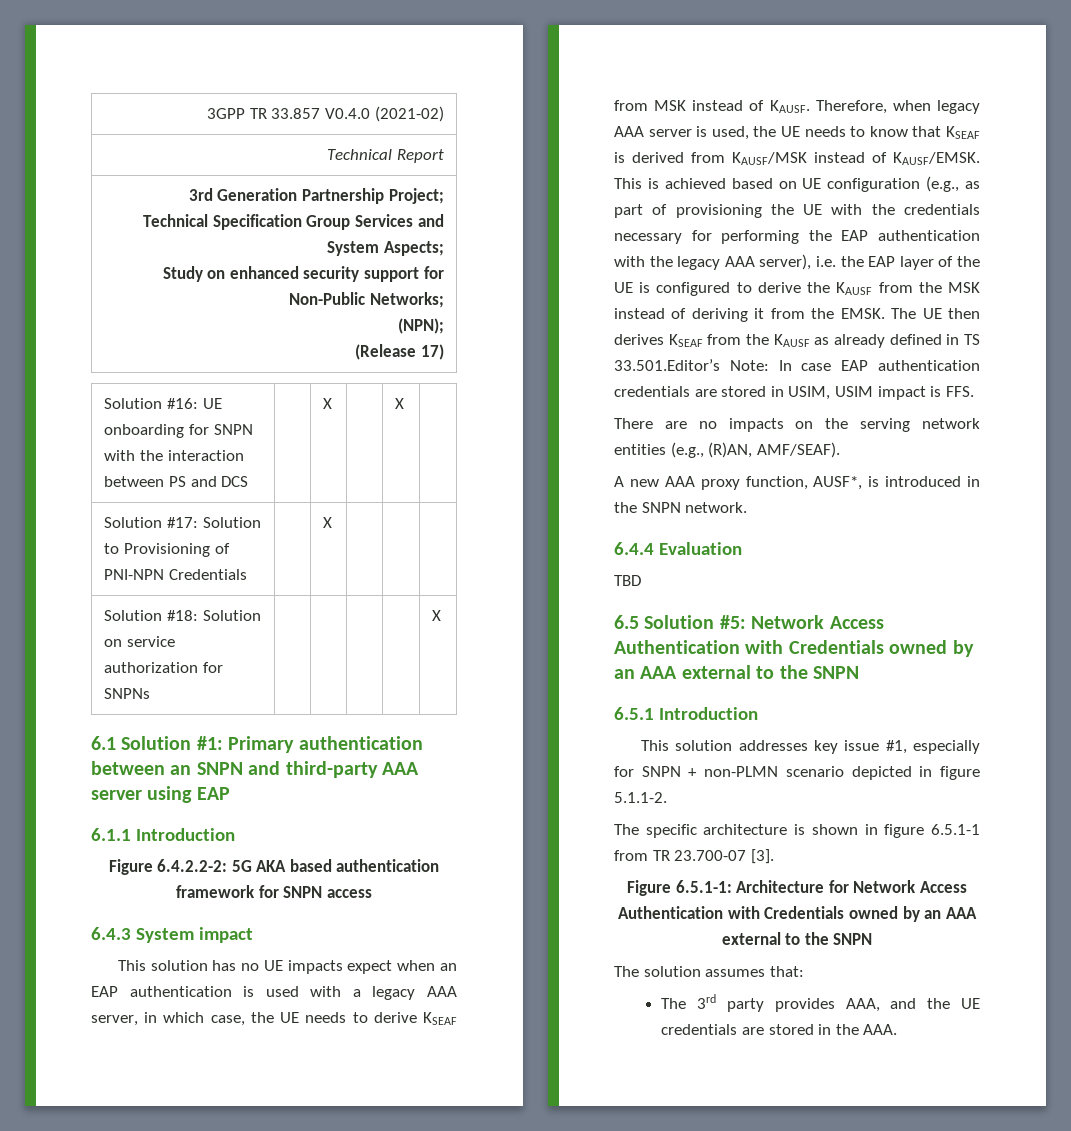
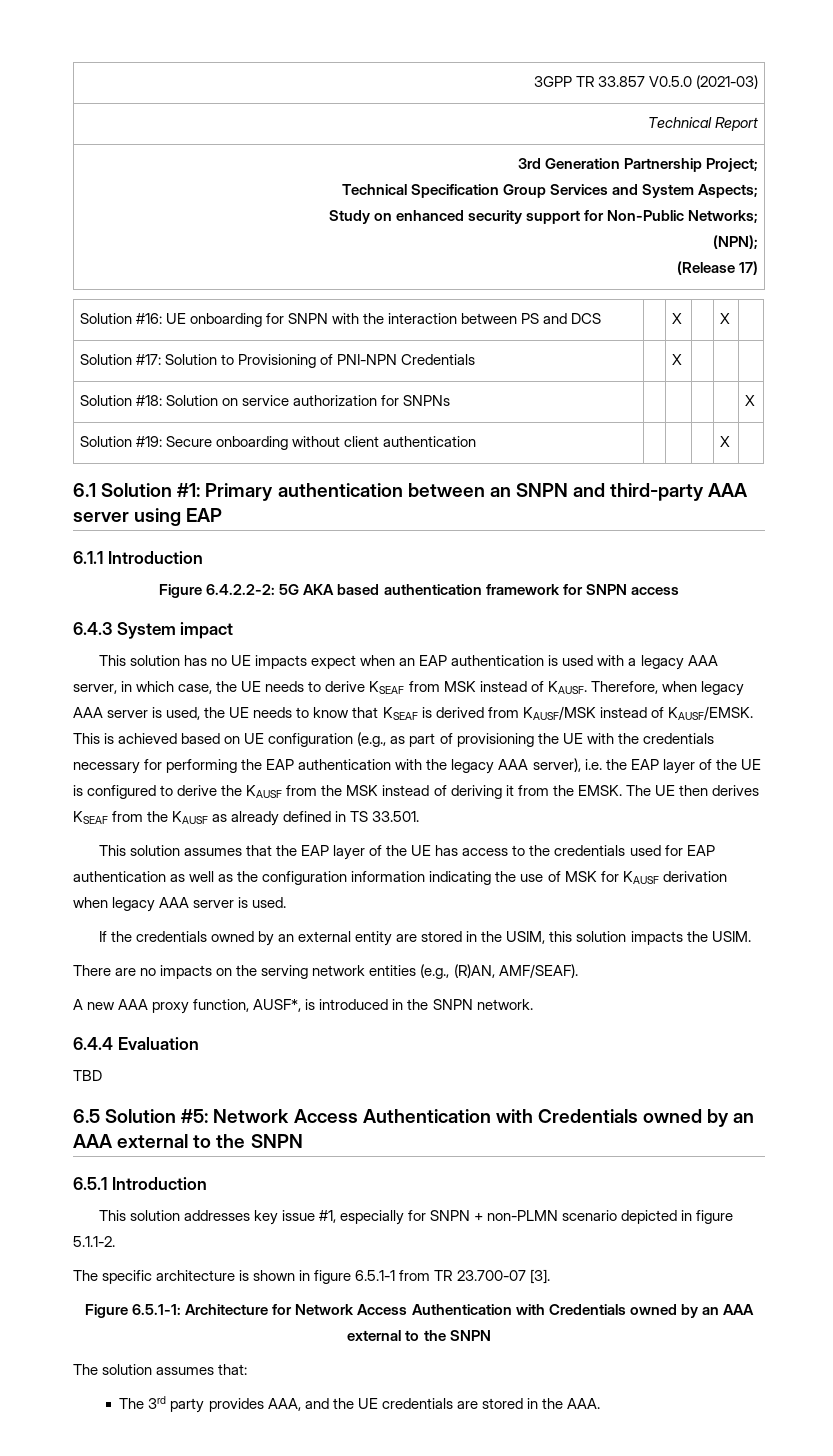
- 3GPP TR 33.857 V0.4.0 (2021-02)
+ 3GPP TR 33.857 V0.5.0 (2021-03)
+ Solution #19: Secure onboarding without client authentication | | | | X |
- The UE then derives KSEAF from the KAUSF as already defined in TS 33.501.Editor’s Note: In case EAP authentication credentials are stored in USIM, USIM impact is FFS.
+ The UE then derives KSEAF from the KAUSF as already defined in TS 33.501.
+ This solution assumes that the EAP layer of the UE has access to the credentials used for EAP authentication as well as the configuration information indicating the use of MSK for KAUSF derivation when legacy AAA server is used.
+ If the credentials owned by an external entity are stored in the USIM, this solution impacts the USIM.

